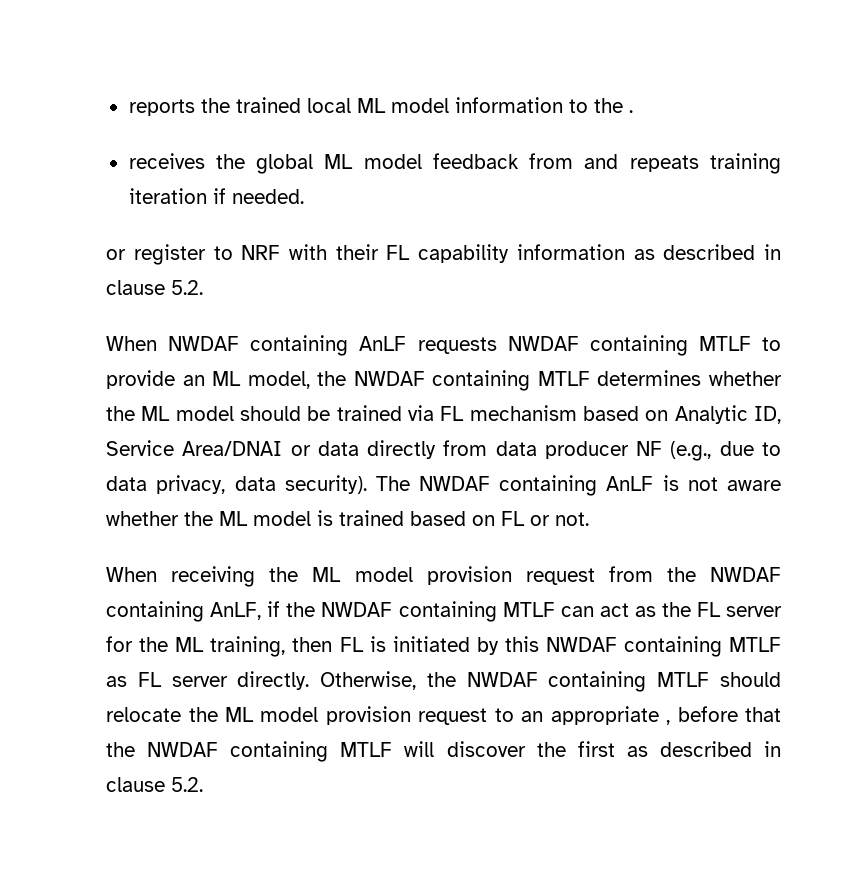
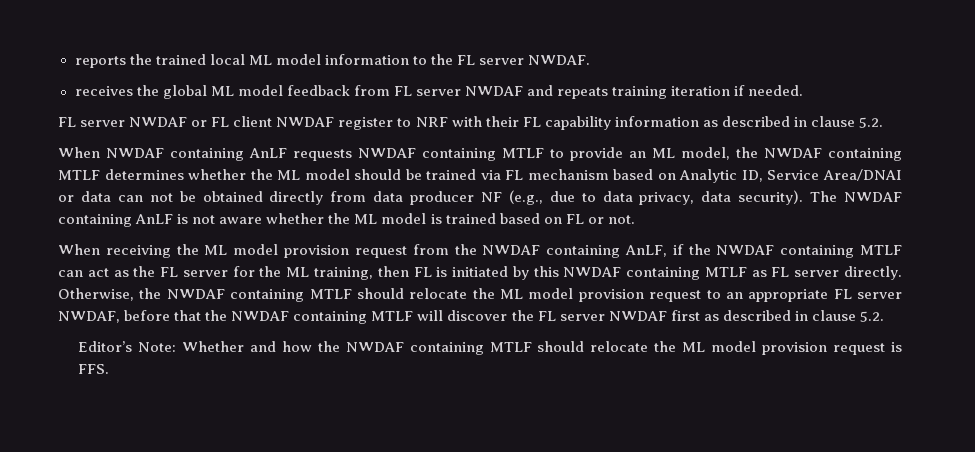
- reports the trained local ML model information to the .
+ reports the trained local ML model information to the FL server NWDAF.
- receives the global ML model feedback from and repeats training iteration if needed.
+ receives the global ML model feedback from FL server NWDAF and repeats training iteration if needed.
- or register to NRF with their FL capability information as described in clause 5.2.
+ FL server NWDAF or FL client NWDAF register to NRF with their FL capability information as described in clause 5.2.
- When NWDAF containing AnLF requests NWDAF containing MTLF to provide an ML model, the NWDAF containing MTLF determines whether the ML model should be trained via FL mechanism based on Analytic ID, Service Area/DNAI or data directly from data producer NF (e.g., due to data privacy, data security).
+ When NWDAF containing AnLF requests NWDAF containing MTLF to provide an ML model, the NWDAF containing MTLF determines whether the ML model should be trained via FL mechanism based on Analytic ID, Service Area/DNAI or data can not be obtained directly from data producer NF (e.g., due to data privacy, data security).
- Otherwise, the NWDAF containing MTLF should relocate the ML model provision request to an appropriate , before that the NWDAF containing MTLF will discover the first as described in clause 5.2.
+ Otherwise, the NWDAF containing MTLF should relocate the ML model provision request to an appropriate FL server NWDAF, before that the NWDAF containing MTLF will discover the FL server NWDAF first as described in clause 5.2.
+ Editor’s Note: Whether and how the NWDAF containing MTLF should relocate the ML model provision request is FFS.

